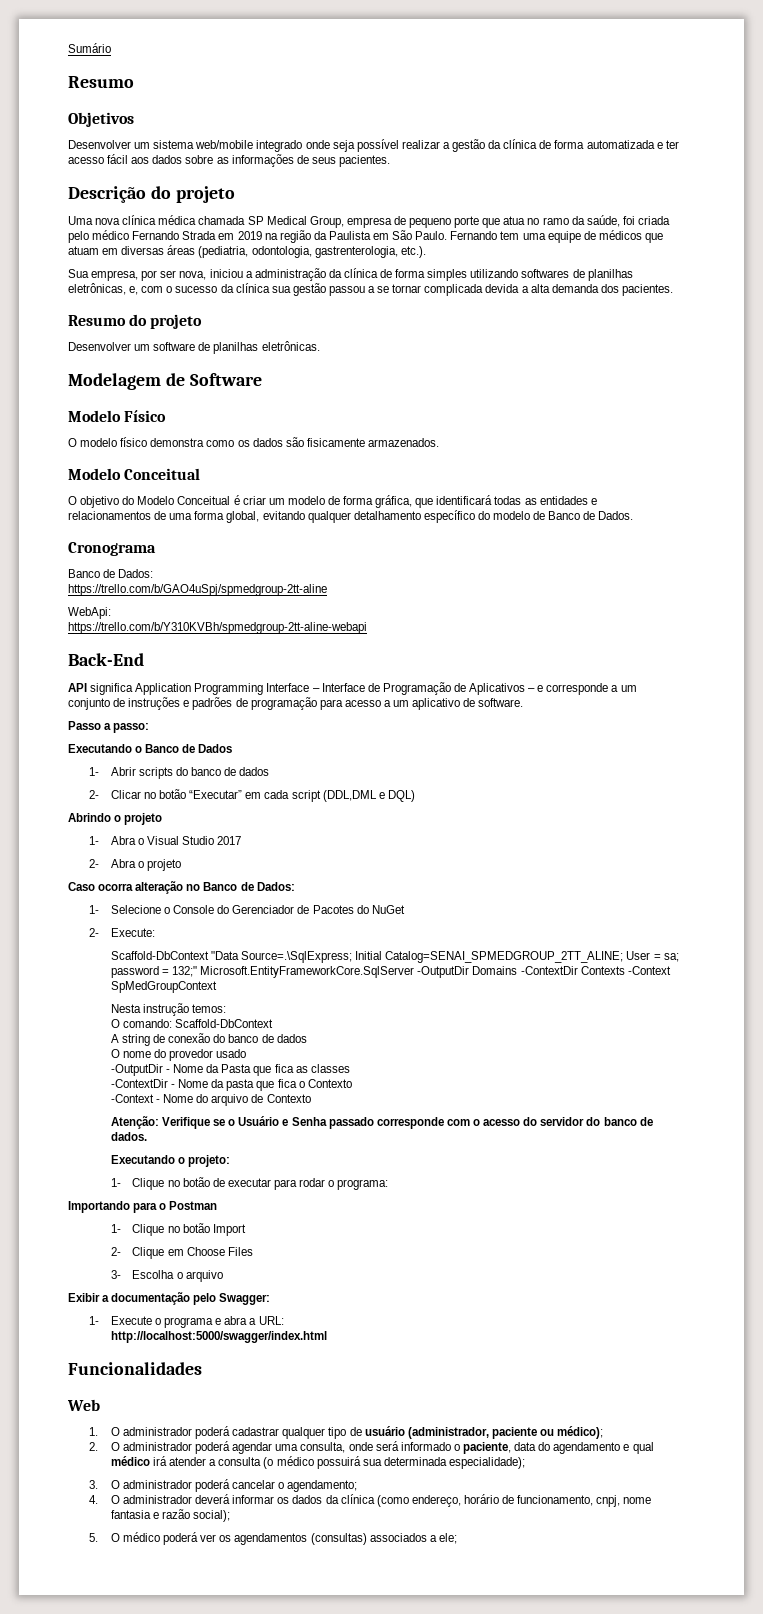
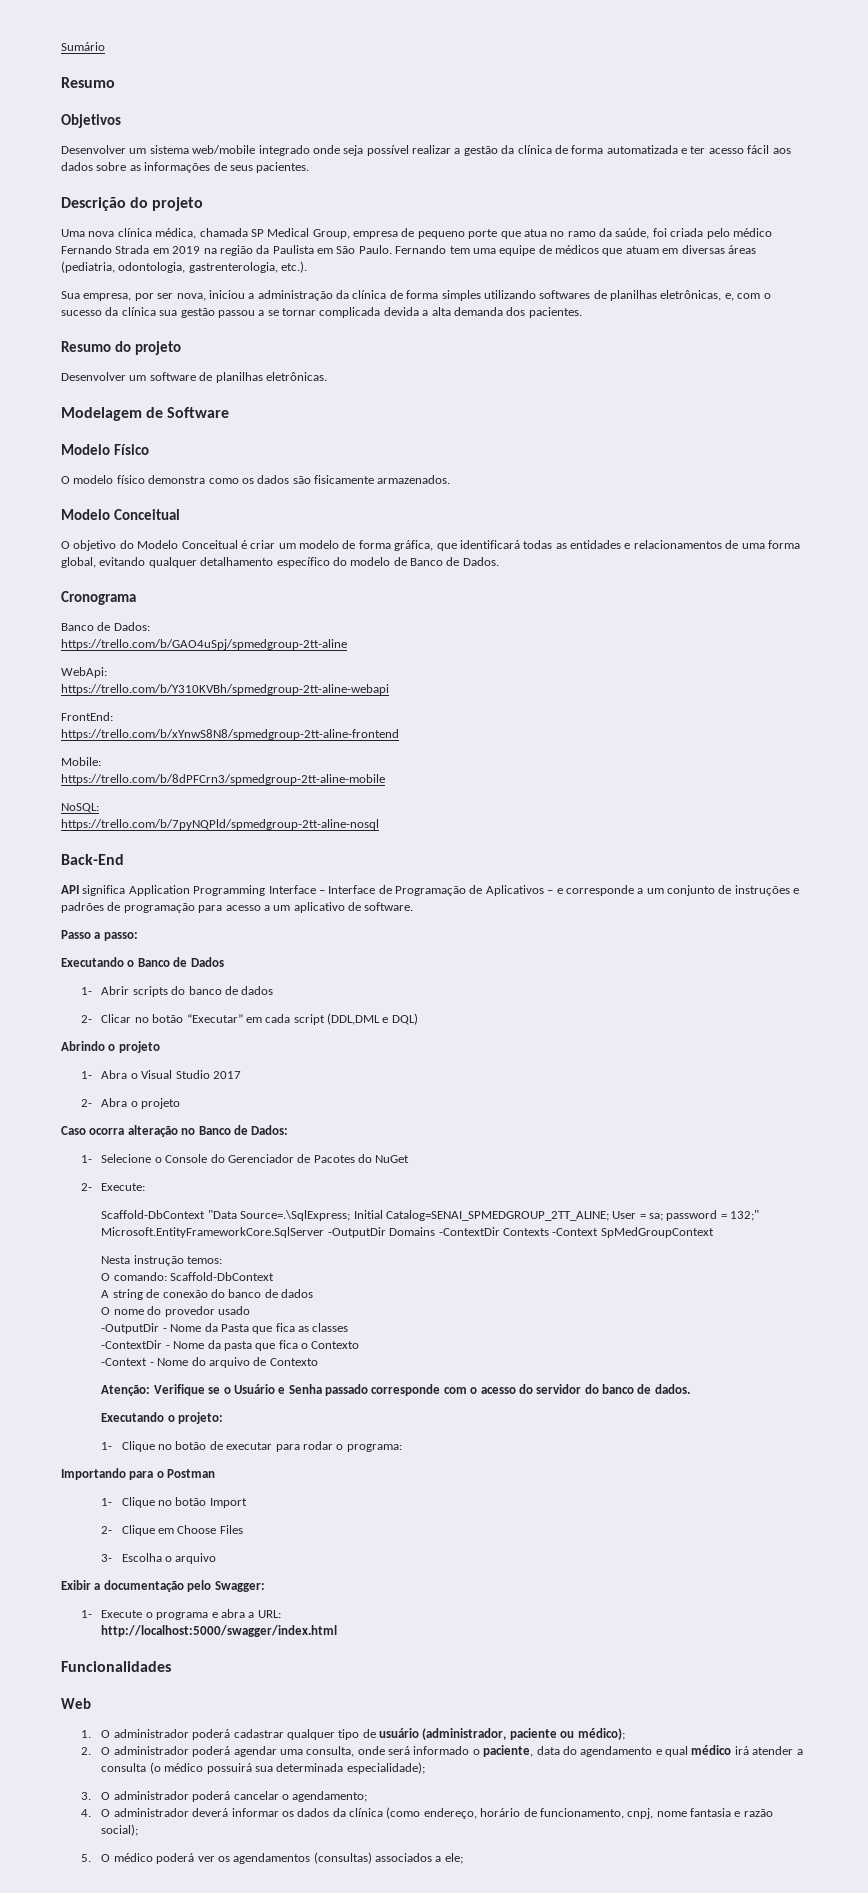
- Uma nova clínica médica chamada SP Medical Group, empresa de pequeno porte que atua no ramo da saúde, foi criada pelo médico Fernando Strada em 2019 na região da Paulista em São Paulo.
+ Uma nova clínica médica, chamada SP Medical Group, empresa de pequeno porte que atua no ramo da saúde, foi criada pelo médico Fernando Strada em 2019 na região da Paulista em São Paulo.
+ FrontEnd:
+ https://trello.com/b/xYnwS8N8/spmedgroup-2tt-aline-frontend
+ Mobile:
+ https://trello.com/b/8dPFCrn3/spmedgroup-2tt-aline-mobile
+ NoSQL:
+ https://trello.com/b/7pyNQPld/spmedgroup-2tt-aline-nosql

